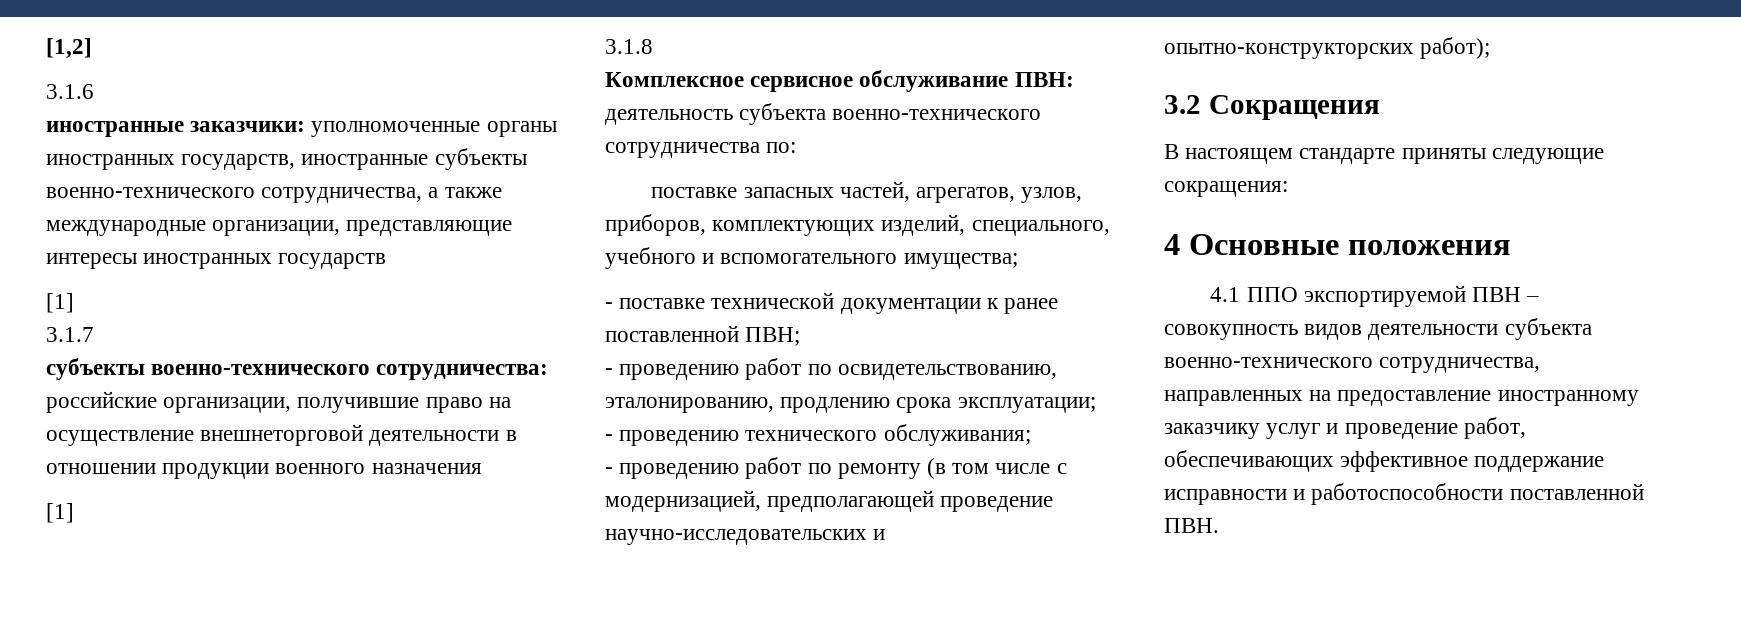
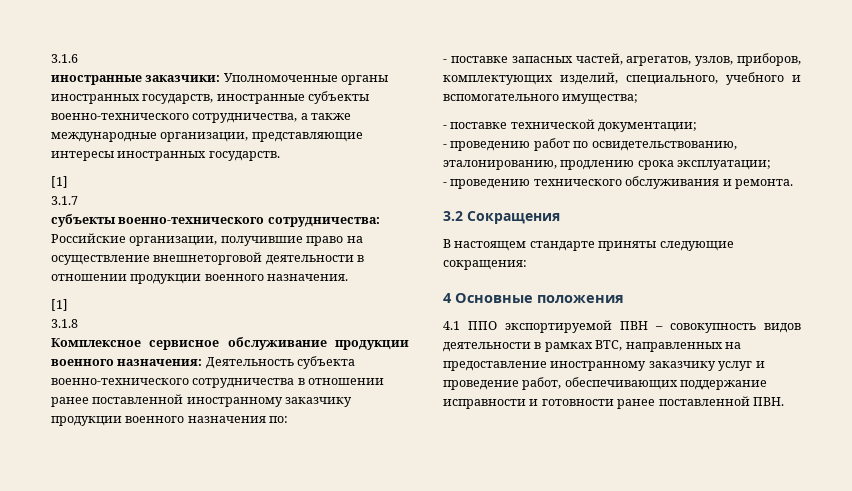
- [1,2]
- иностранные заказчики: уполномоченные органы иностранных государств, иностранные субъекты военно-технического сотрудничества, а также международные организации, представляющие интересы иностранных государств
+ иностранные заказчики: Уполномоченные органы иностранных государств, иностранные субъекты военно-технического сотрудничества, а также международные организации, представляющие интересы иностранных государств.
- субъекты военно-технического сотрудничества: российские организации, получившие право на осуществление внешнеторговой деятельности в отношении продукции военного назначения
+ субъекты военно-технического сотрудничества: Российские организации, получившие право на осуществление внешнеторговой деятельности в отношении продукции военного назначения.
- Комплексное сервисное обслуживание ПВН: деятельность субъекта военно-технического сотрудничества по:
+ Комплексное сервисное обслуживание продукции военного назначения: Деятельность субъекта военно-технического сотрудничества в отношении ранее поставленной иностранному заказчику продукции военного назначения по:
- поставке запасных частей, агрегатов, узлов, приборов, комплектующих изделий, специального, учебного и вспомогательного имущества;
+ - поставке запасных частей, агрегатов, узлов, приборов, комплектующих изделий, специального, учебного и вспомогательного имущества;
- - поставке технической документации к ранее поставленной ПВН;
+ - поставке технической документации;
- - проведению технического обслуживания;
- - проведению работ по ремонту (в том числе с модернизацией, предполагающей проведение научно-исследовательских и опытно-конструкторских работ);
+ - проведению технического обслуживания и ремонта.
- 4.1 ППО экспортируемой ПВН – совокупность видов деятельности субъекта военно-технического сотрудничества, направленных на предоставление иностранному заказчику услуг и проведение работ, обеспечивающих эффективное поддержание исправности и работоспособности поставленной ПВН.
+ 4.1 ППО экспортируемой ПВН – совокупность видов деятельности в рамках ВТС, направленных на предоставление иностранному заказчику услуг и проведение работ, обеспечивающих поддержание исправности и готовности ранее поставленной ПВН.

